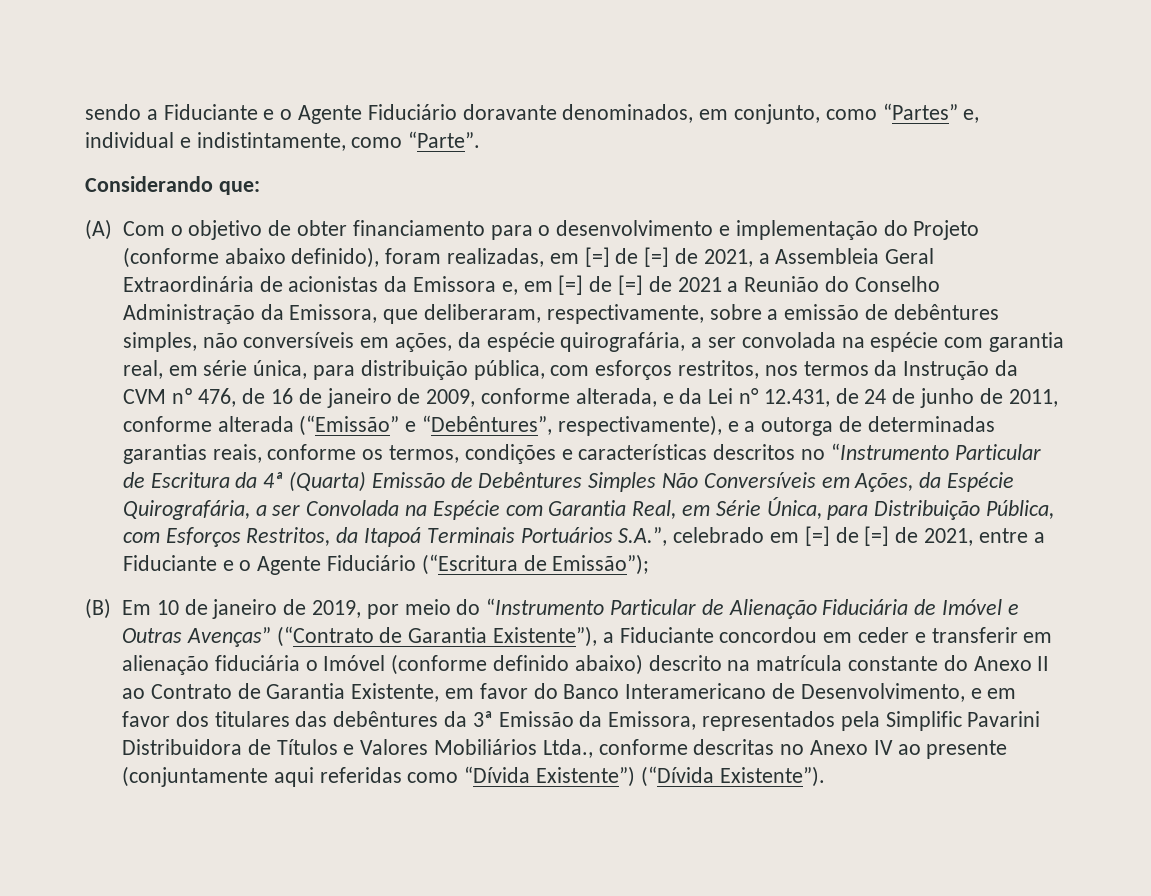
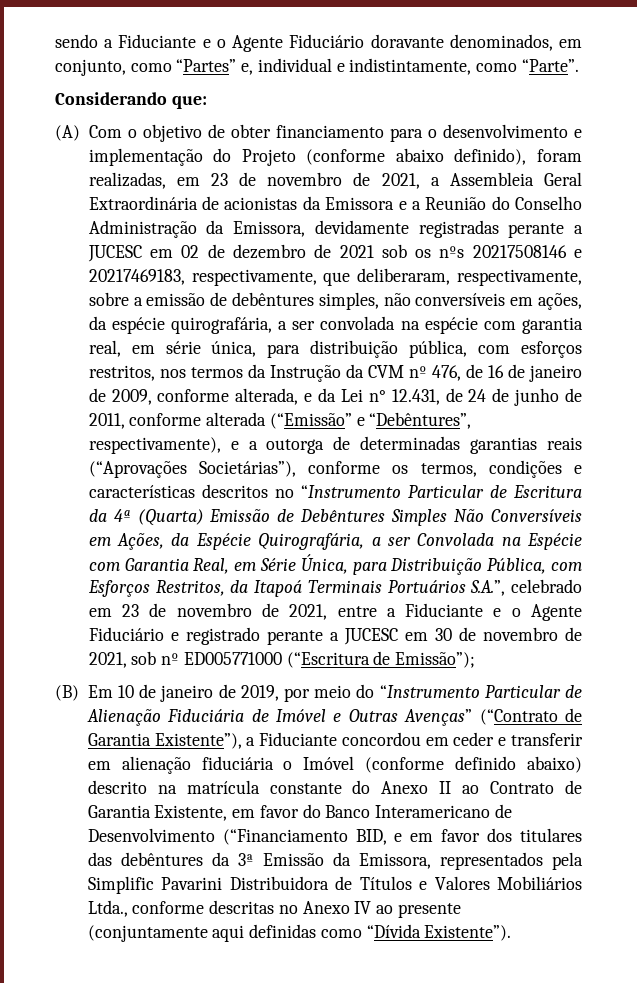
- (A) Com o objetivo de obter financiamento para o desenvolvimento e implementação do Projeto (conforme abaixo definido), foram realizadas, em [=] de [=] de 2021, a Assembleia Geral Extraordinária de acionistas da Emissora e, em [=] de [=] de 2021 a Reunião do Conselho Administração da Emissora, que deliberaram, respectivamente, sobre a emissão de debêntures simples, não conversíveis em ações, da espécie quirografária, a ser convolada na espécie com garantia real, em série única, para distribuição pública, com esforços restritos, nos termos da Instrução da CVM nº 476, de 16 de janeiro de 2009, conforme alterada, e da Lei n° 12.431, de 24 de junho de 2011, conforme alterada (“Emissão” e “Debêntures”, respectivamente), e a outorga de determinadas garantias reais, conforme os termos, condições e características descritos no “Instrumento Particular de Escritura da 4ª (Quarta) Emissão de Debêntures Simples Não Conversíveis em Ações, da Espécie Quirografária, a ser Convolada na Espécie com Garantia Real, em Série Única, para Distribuição Pública, com Esforços Restritos, da Itapoá Terminais Portuários S.A.”, celebrado em [=] de [=] de 2021, entre a Fiduciante e o Agente Fiduciário (“Escritura de Emissão”);
+ (A) Com o objetivo de obter financiamento para o desenvolvimento e implementação do Projeto (conforme abaixo definido), foram realizadas, em 23 de novembro de 2021, a Assembleia Geral Extraordinária de acionistas da Emissora e a Reunião do Conselho Administração da Emissora, devidamente registradas perante a JUCESC em 02 de dezembro de 2021 sob os nºs 20217508146 e 20217469183, respectivamente, que deliberaram, respectivamente, sobre a emissão de debêntures simples, não conversíveis em ações, da espécie quirografária, a ser convolada na espécie com garantia real, em série única, para distribuição pública, com esforços restritos, nos termos da Instrução da CVM nº 476, de 16 de janeiro de 2009, conforme alterada, e da Lei n° 12.431, de 24 de junho de 2011, conforme alterada (“Emissão” e “Debêntures”, respectivamente), e a outorga de determinadas garantias reais (“Aprovações Societárias”), conforme os termos, condições e características descritos no “Instrumento Particular de Escritura da 4ª (Quarta) Emissão de Debêntures Simples Não Conversíveis em Ações, da Espécie Quirografária, a ser Convolada na Espécie com Garantia Real, em Série Única, para Distribuição Pública, com Esforços Restritos, da Itapoá Terminais Portuários S.A.”, celebrado em 23 de novembro de 2021, entre a Fiduciante e o Agente Fiduciário e registrado perante a JUCESC em 30 de novembro de 2021, sob nº ED005771000 (“Escritura de Emissão”);
- (B) Em 10 de janeiro de 2019, por meio do “Instrumento Particular de Alienação Fiduciária de Imóvel e Outras Avenças” (“Contrato de Garantia Existente”), a Fiduciante concordou em ceder e transferir em alienação fiduciária o Imóvel (conforme definido abaixo) descrito na matrícula constante do Anexo II ao Contrato de Garantia Existente, em favor do Banco Interamericano de Desenvolvimento, e em favor dos titulares das debêntures da 3ª Emissão da Emissora, representados pela Simplific Pavarini Distribuidora de Títulos e Valores Mobiliários Ltda., conforme descritas no Anexo IV ao presente (conjuntamente aqui referidas como “Dívida Existente”) (“Dívida Existente”).
+ (B) Em 10 de janeiro de 2019, por meio do “Instrumento Particular de Alienação Fiduciária de Imóvel e Outras Avenças” (“Contrato de Garantia Existente”), a Fiduciante concordou em ceder e transferir em alienação fiduciária o Imóvel (conforme definido abaixo) descrito na matrícula constante do Anexo II ao Contrato de Garantia Existente, em favor do Banco Interamericano de Desenvolvimento (“Financiamento BID, e em favor dos titulares das debêntures da 3ª Emissão da Emissora, representados pela Simplific Pavarini Distribuidora de Títulos e Valores Mobiliários Ltda., conforme descritas no Anexo IV ao presente (conjuntamente aqui definidas como “Dívida Existente”).

